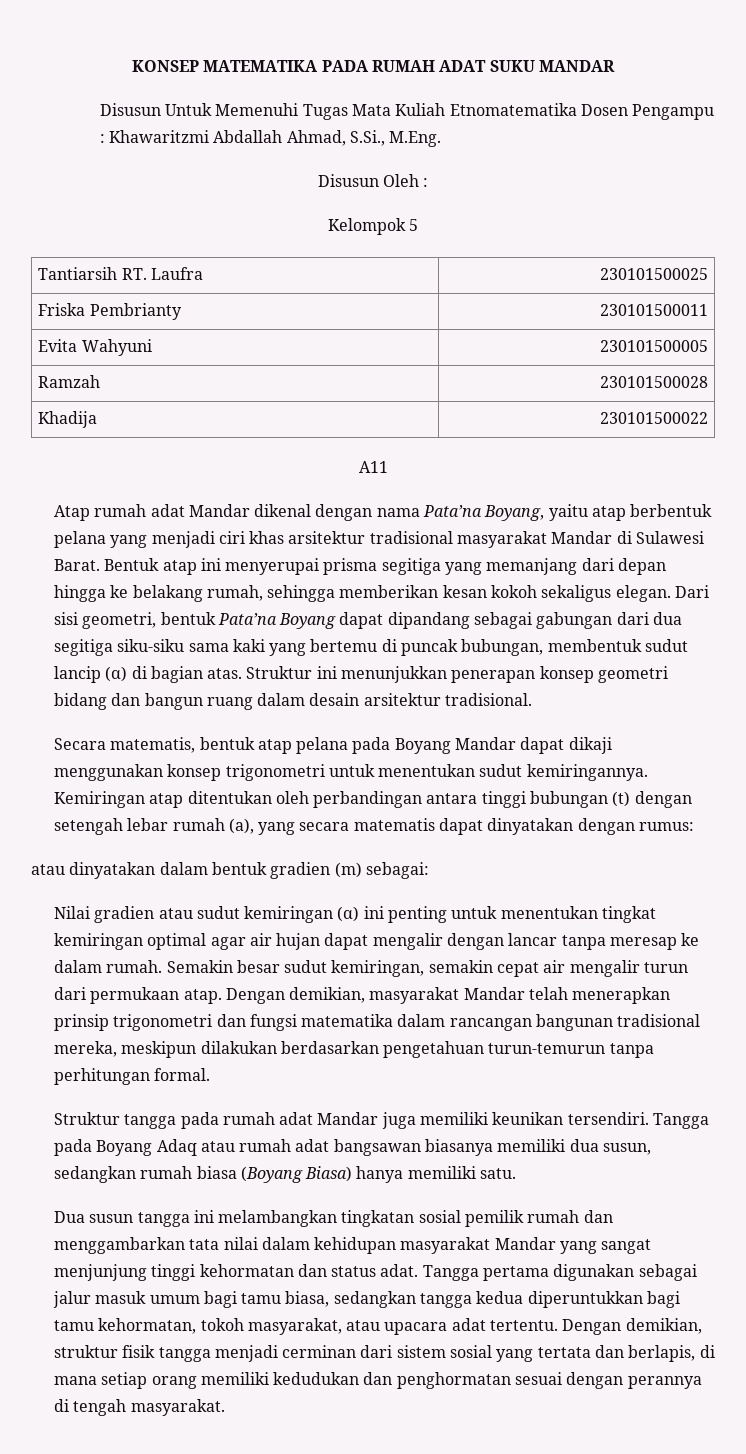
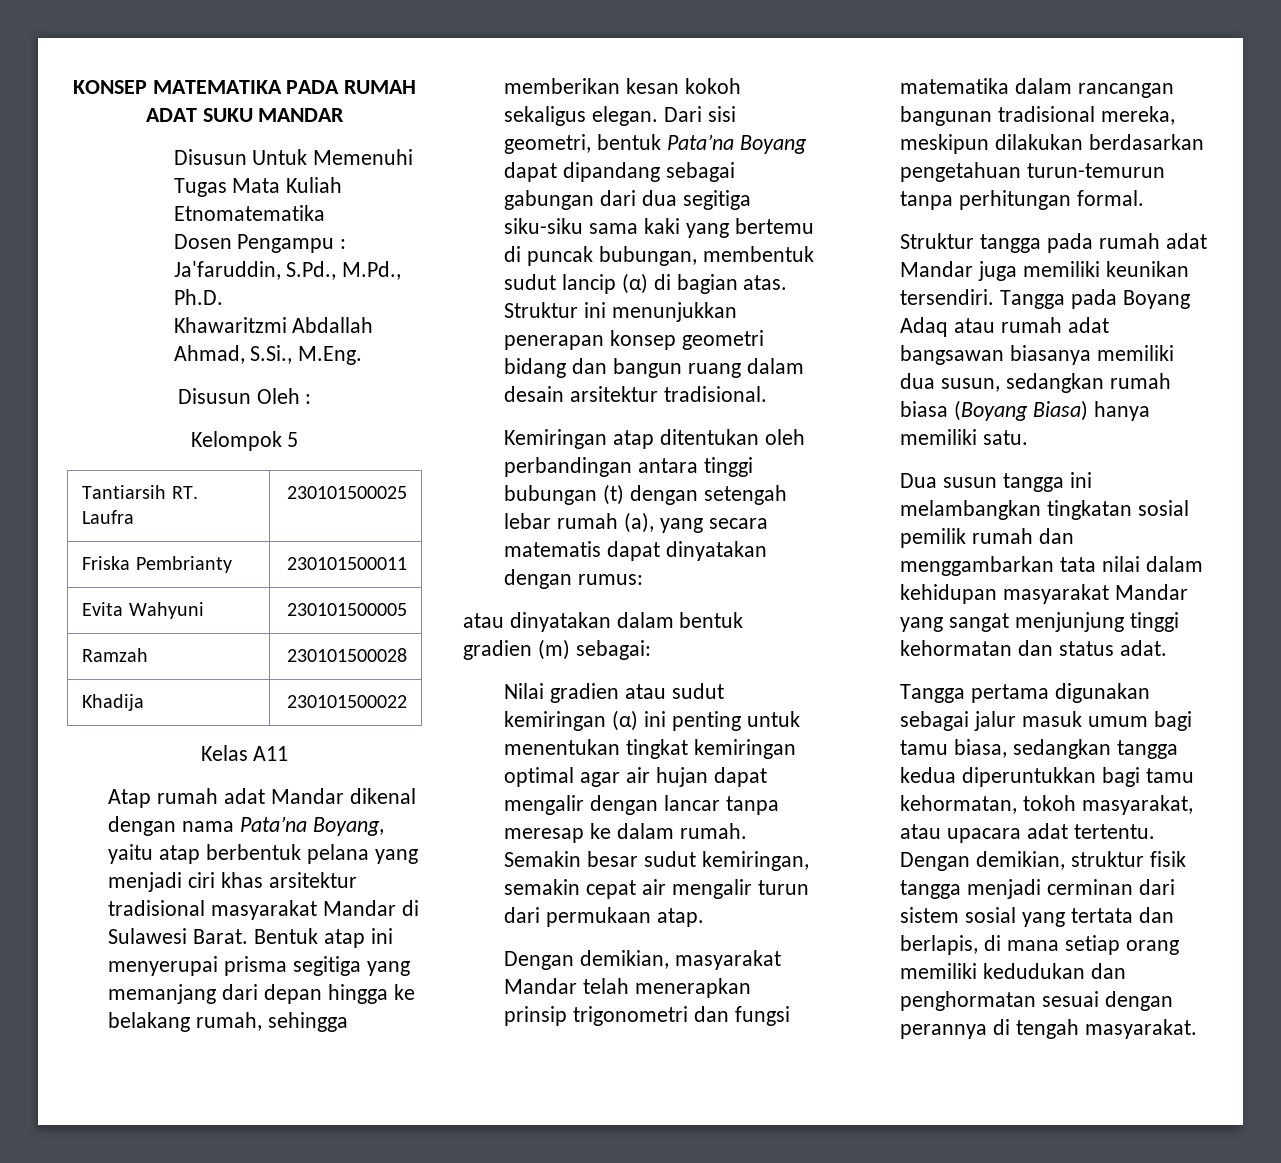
- Disusun Untuk Memenuhi Tugas Mata Kuliah Etnomatematika Dosen Pengampu : Khawaritzmi Abdallah Ahmad, S.Si., M.Eng.
+ Disusun Untuk Memenuhi Tugas Mata Kuliah Etnomatematika
+ Dosen Pengampu : Ja'faruddin, S.Pd., M.Pd., Ph.D.
+ Khawaritzmi Abdallah Ahmad, S.Si., M.Eng.
- A11
+ Kelas A11
- Secara matematis, bentuk atap pelana pada Boyang Mandar dapat dikaji menggunakan konsep trigonometri untuk menentukan sudut kemiringannya.
- Semakin besar sudut kemiringan, semakin cepat air mengalir turun dari permukaan atap. Dengan demikian, masyarakat Mandar telah menerapkan prinsip trigonometri dan fungsi matematika dalam rancangan bangunan tradisional mereka, meskipun dilakukan berdasarkan pengetahuan turun-temurun tanpa perhitungan formal.
+ Semakin besar sudut kemiringan, semakin cepat air mengalir turun dari permukaan atap.
+ Dengan demikian, masyarakat Mandar telah menerapkan prinsip trigonometri dan fungsi matematika dalam rancangan bangunan tradisional mereka, meskipun dilakukan berdasarkan pengetahuan turun-temurun tanpa perhitungan formal.
- Dua susun tangga ini melambangkan tingkatan sosial pemilik rumah dan menggambarkan tata nilai dalam kehidupan masyarakat Mandar yang sangat menjunjung tinggi kehormatan dan status adat. Tangga pertama digunakan sebagai jalur masuk umum bagi tamu biasa, sedangkan tangga kedua diperuntukkan bagi tamu kehormatan, tokoh masyarakat, atau upacara adat tertentu.
+ Dua susun tangga ini melambangkan tingkatan sosial pemilik rumah dan menggambarkan tata nilai dalam kehidupan masyarakat Mandar yang sangat menjunjung tinggi kehormatan dan status adat.
+ Tangga pertama digunakan sebagai jalur masuk umum bagi tamu biasa, sedangkan tangga kedua diperuntukkan bagi tamu kehormatan, tokoh masyarakat, atau upacara adat tertentu.

